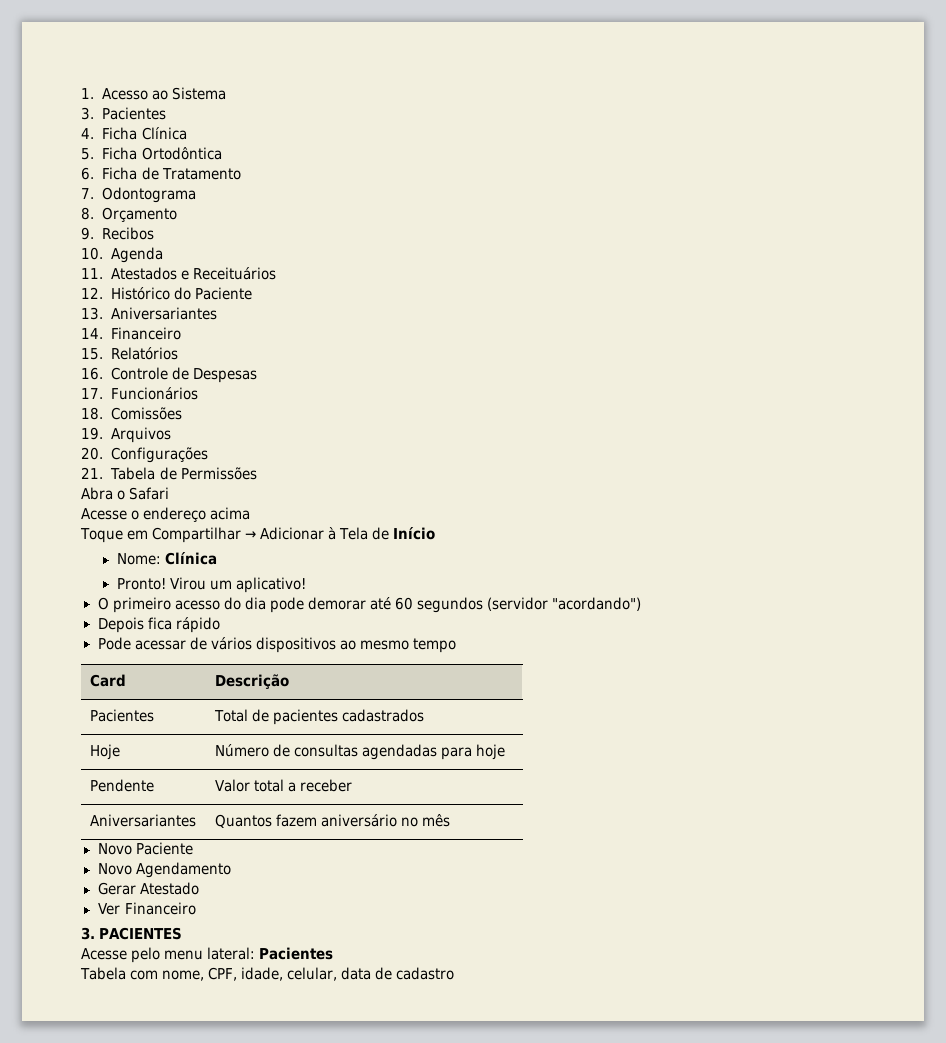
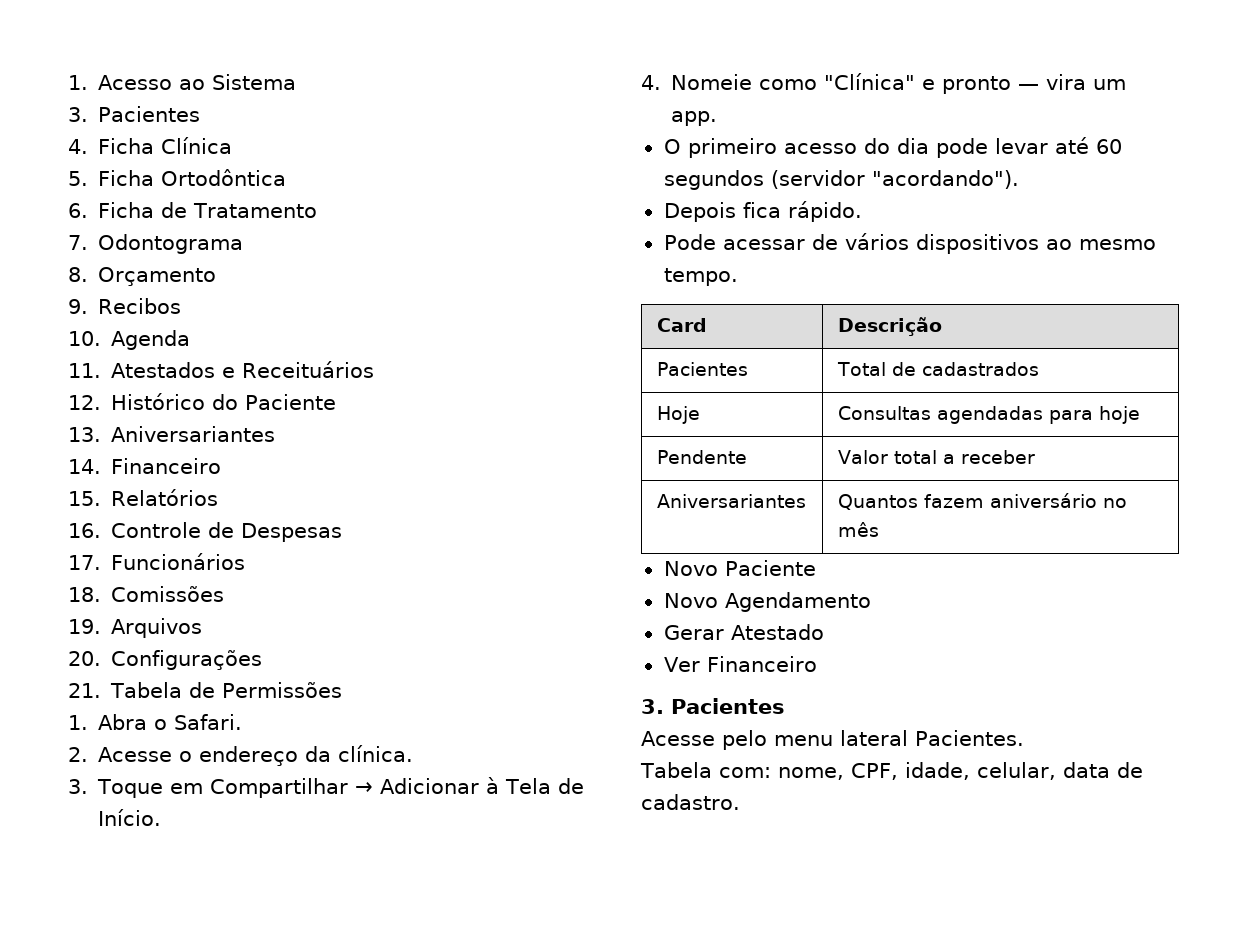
- Abra o Safari
- Acesse o endereço acima
- Toque em Compartilhar → Adicionar à Tela de Início
- Nome: Clínica
- Pronto! Virou um aplicativo!
+ 1. Abra o Safari.
+ 2. Acesse o endereço da clínica.
+ 3. Toque em Compartilhar → Adicionar à Tela de Início.
+ 4. Nomeie como "Clínica" e pronto — vira um app.
- O primeiro acesso do dia pode demorar até 60 segundos (servidor "acordando")
+ O primeiro acesso do dia pode levar até 60 segundos (servidor "acordando").
- Depois fica rápido
+ Depois fica rápido.
- Pode acessar de vários dispositivos ao mesmo tempo
+ Pode acessar de vários dispositivos ao mesmo tempo.
- Pacientes | Total de pacientes cadastrados
+ Pacientes | Total de cadastrados
- Hoje | Número de consultas agendadas para hoje
+ Hoje | Consultas agendadas para hoje
  Ver Financeiro
- 3. PACIENTES
+ 3. Pacientes
- Acesse pelo menu lateral: Pacientes
- Tabela com nome, CPF, idade, celular, data de cadastro
+ Acesse pelo menu lateral Pacientes.
+ Tabela com: nome, CPF, idade, celular, data de cadastro.

